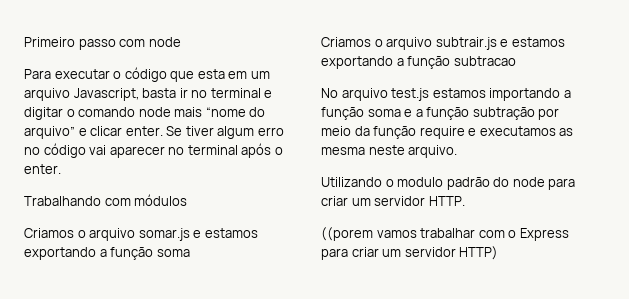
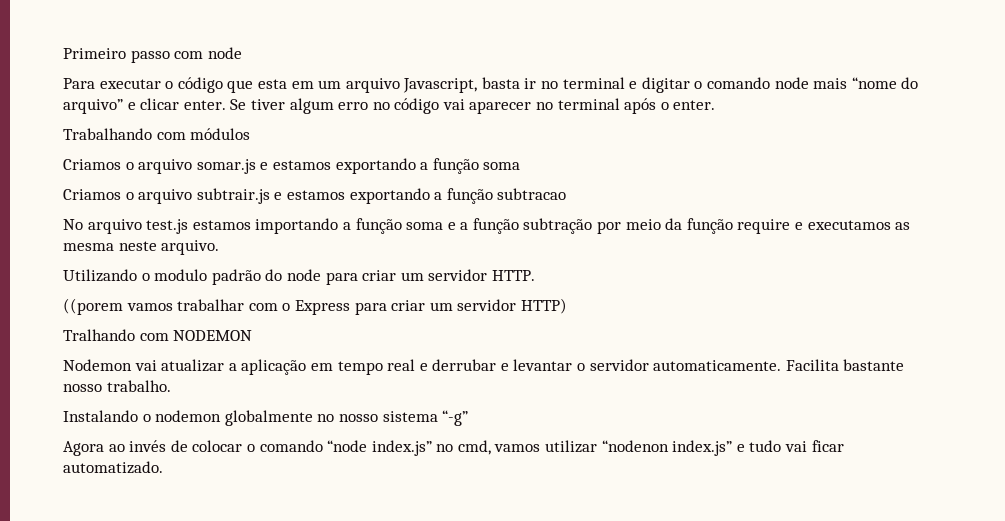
+ Tralhando com NODEMON
+ Nodemon vai atualizar a aplicação em tempo real e derrubar e levantar o servidor automaticamente. Facilita bastante nosso trabalho.
+ Instalando o nodemon globalmente no nosso sistema “-g”
+ Agora ao invés de colocar o comando “node index.js” no cmd, vamos utilizar “nodenon index.js” e tudo vai ficar automatizado.

